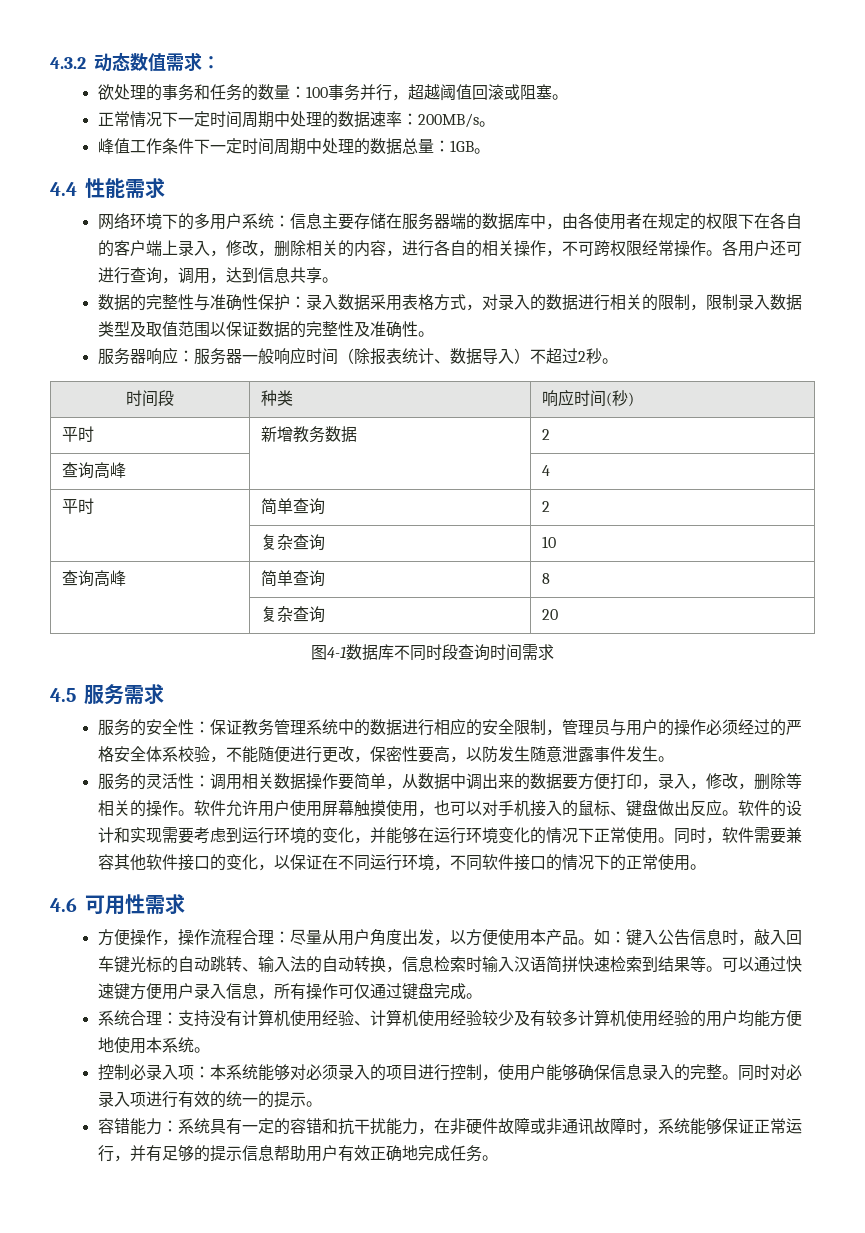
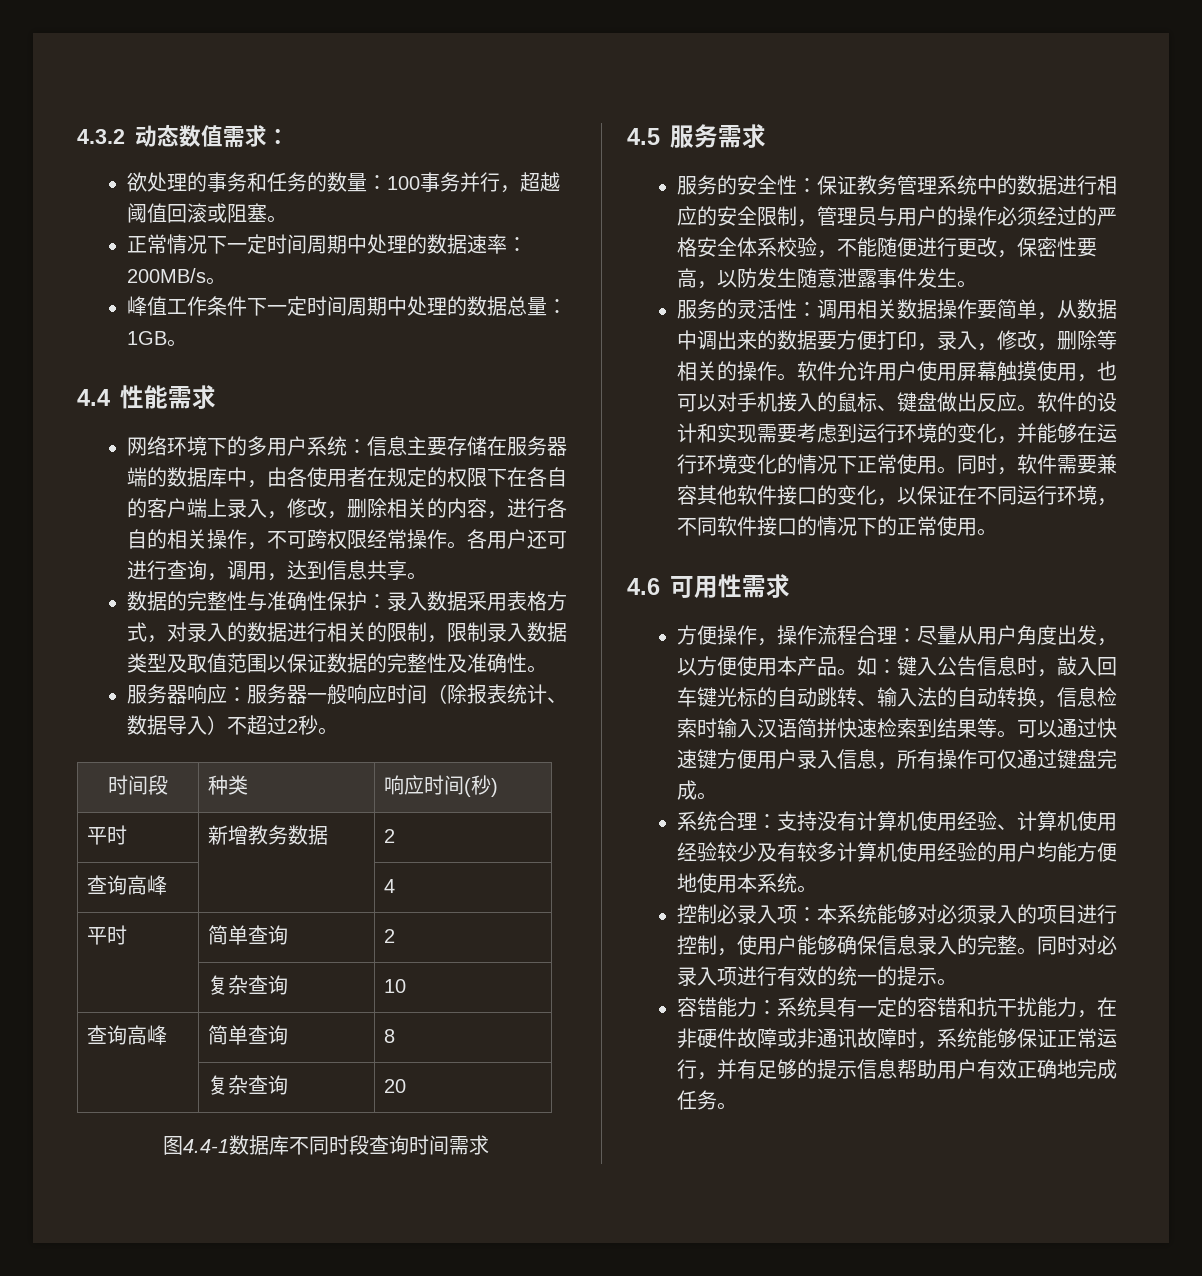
- 图4-1数据库不同时段查询时间需求
+ 图4.4-1数据库不同时段查询时间需求

